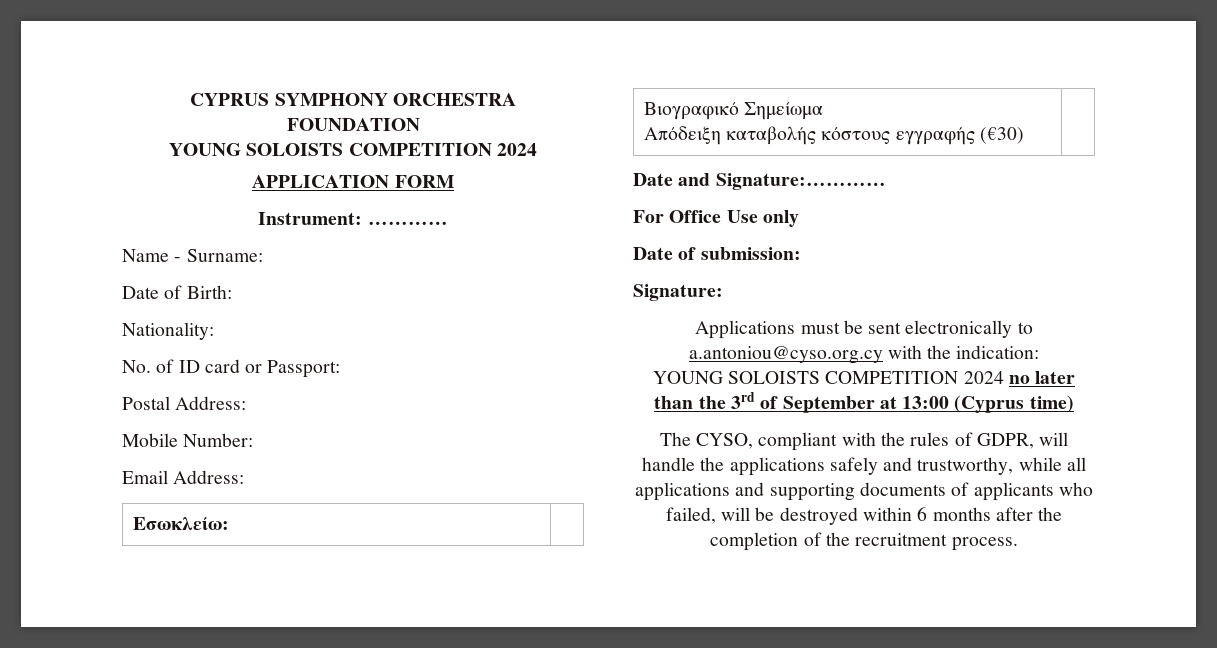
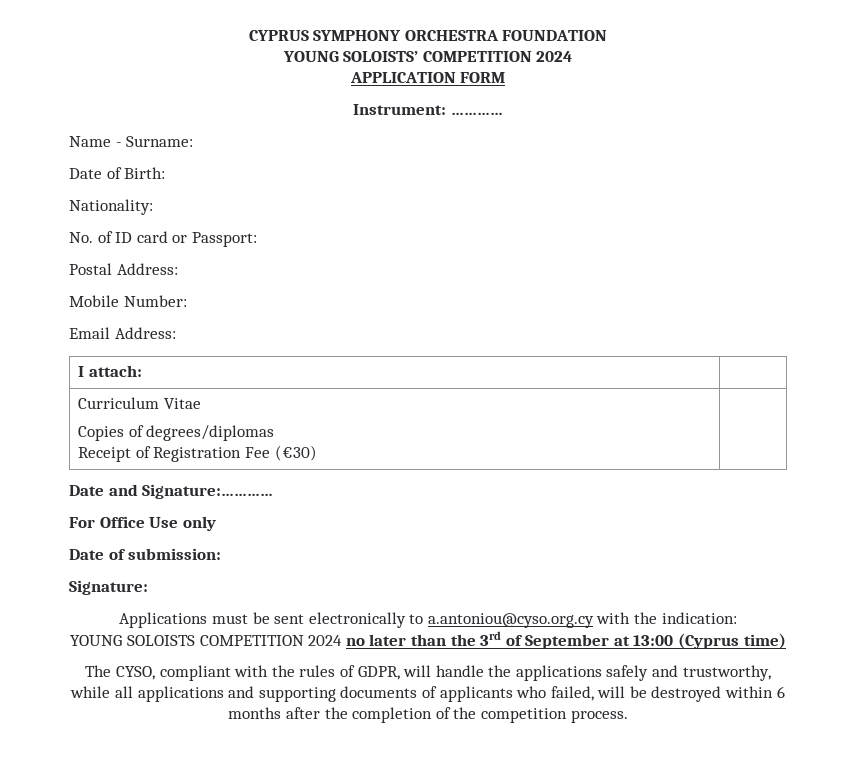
  CYPRUS SYMPHONY ORCHESTRA FOUNDATION
- YOUNG SOLOISTS COMPETITION 2024
+ YOUNG SOLOISTS’ COMPETITION 2024
- Εσωκλείω: |
- Βιογραφικό Σημείωμα
- Απόδειξη καταβολής κόστους εγγραφής (€30) |
+ I attach: |
+ Curriculum Vitae
+ Copies of degrees/diplomas
+ Receipt of Registration Fee (€30) |
- The CYSO, compliant with the rules of GDPR, will handle the applications safely and trustworthy, while all applications and supporting documents of applicants who failed, will be destroyed within 6 months after the completion of the recruitment process.
+ The CYSO, compliant with the rules of GDPR, will handle the applications safely and trustworthy, while all applications and supporting documents of applicants who failed, will be destroyed within 6 months after the completion of the competition process.

